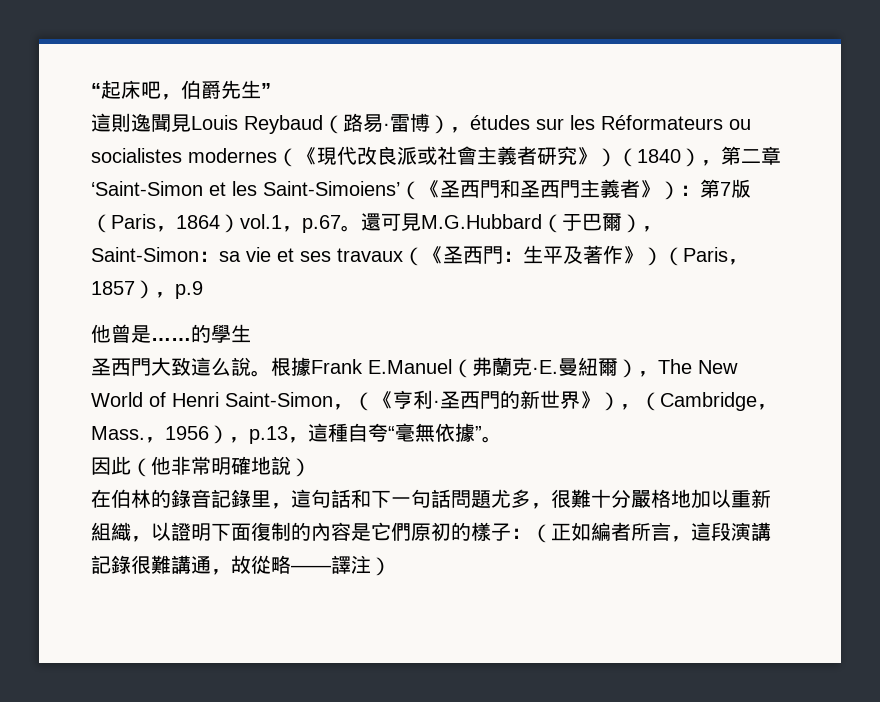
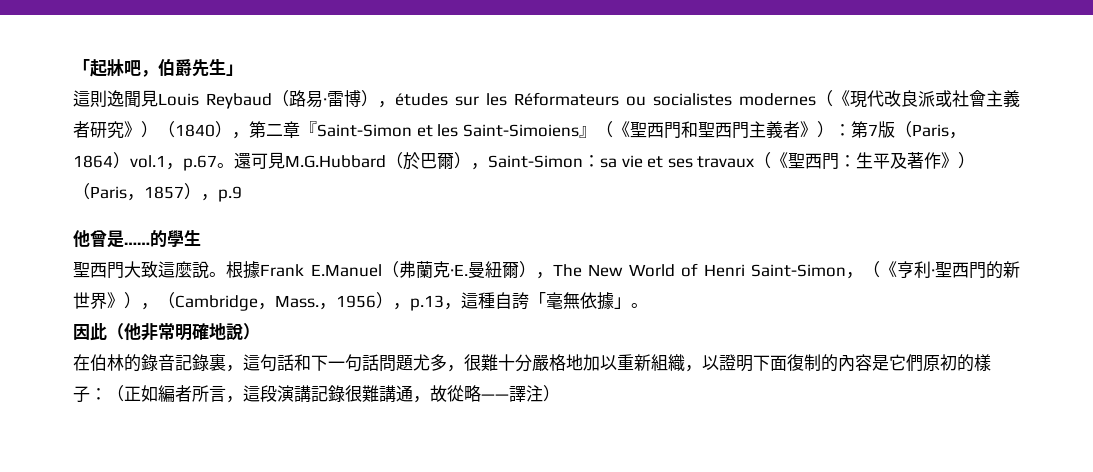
- “起床吧，伯爵先生”
+ 「起牀吧，伯爵先生」
- 這則逸聞見Louis Reybaud（路易·雷博），études sur les Réformateurs ou socialistes modernes（《現代改良派或社會主義者研究》）（1840），第二章‘Saint-Simon et les Saint-Simoiens’（《圣西門和圣西門主義者》）：第7版（Paris，1864）vol.1，p.67。
+ 這則逸聞見Louis Reybaud（路易·雷博），études sur les Réformateurs ou socialistes modernes（《現代改良派或社會主義者研究》）（1840），第二章『Saint-Simon et les Saint-Simoiens』（《聖西門和聖西門主義者》）：第7版（Paris，1864）vol.1，p.67。
- 還可見M.G.Hubbard（于巴爾），Saint-Simon：sa vie et ses travaux（《圣西門：生平及著作》）（Paris，1857），p.9
+ 還可見M.G.Hubbard（於巴爾），Saint-Simon：sa vie et ses travaux（《聖西門：生平及著作》）（Paris，1857），p.9
- 圣西門大致這么說。
+ 聖西門大致這麼說。
- 曼紐爾），The New World of Henri Saint-Simon，（《亨利·圣西門的新世界》），（Cambridge，Mass.
+ 曼紐爾），The New World of Henri Saint-Simon，（《亨利·聖西門的新世界》），（Cambridge，Mass.
- ，1956），p.13，這種自夸“毫無依據”。
+ ，1956），p.13，這種自誇「毫無依據」。
- 在伯林的錄音記錄里，這句話和下一句話問題尤多，很難十分嚴格地加以重新組織，以證明下面復制的內容是它們原初的樣子：（正如編者所言，這段演講記錄很難講通，故從略——譯注）
+ 在伯林的錄音記錄裏，這句話和下一句話問題尤多，很難十分嚴格地加以重新組織，以證明下面復制的內容是它們原初的樣子：（正如編者所言，這段演講記錄很難講通，故從略——譯注）

